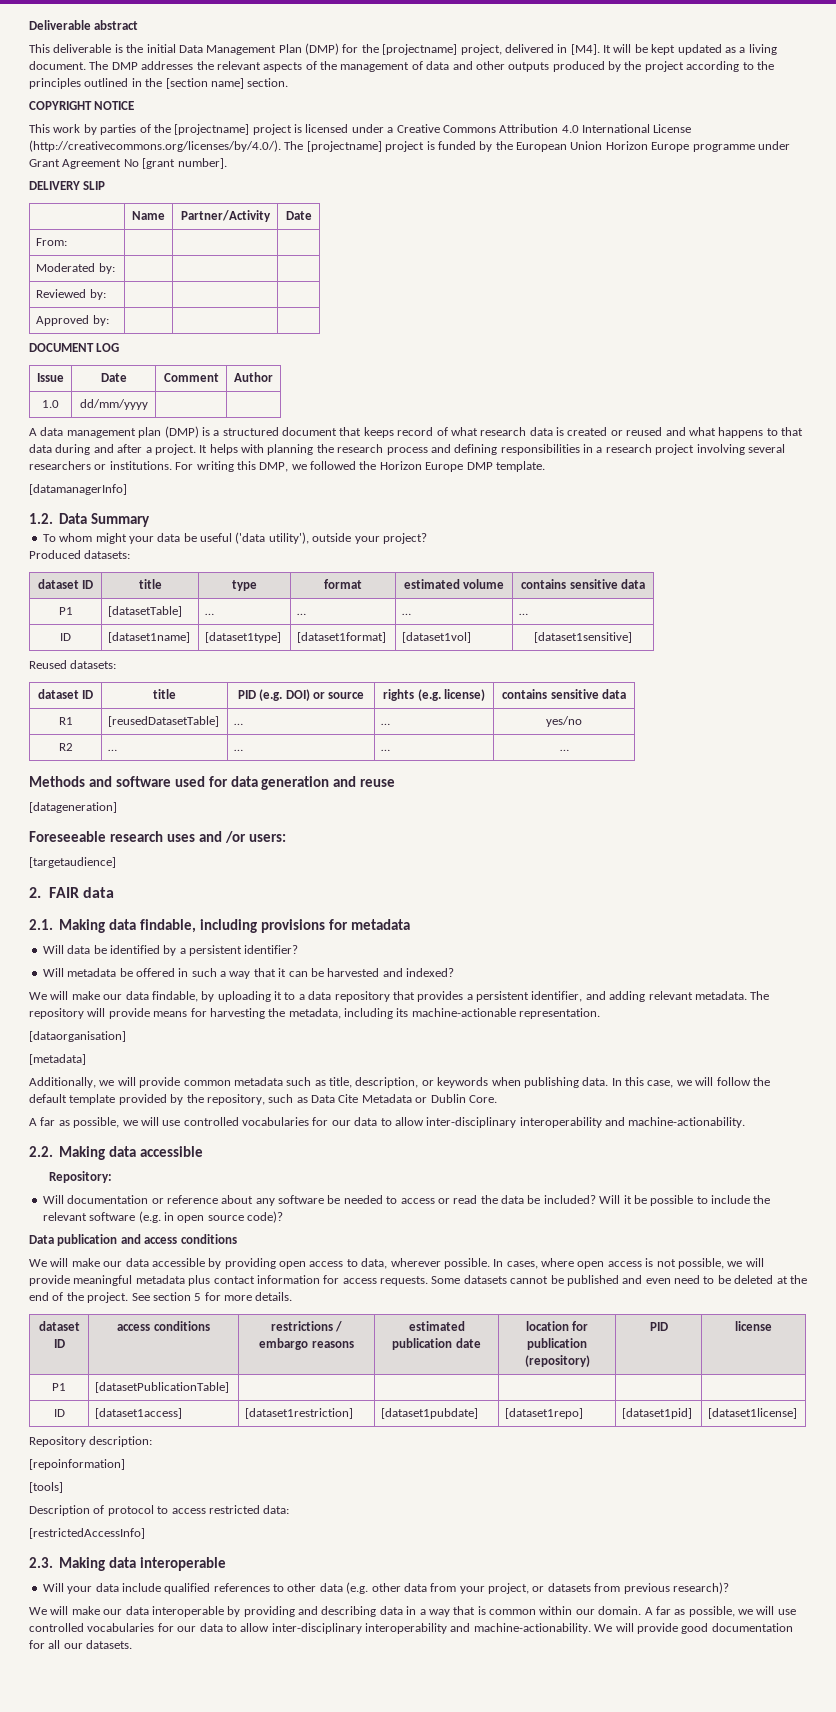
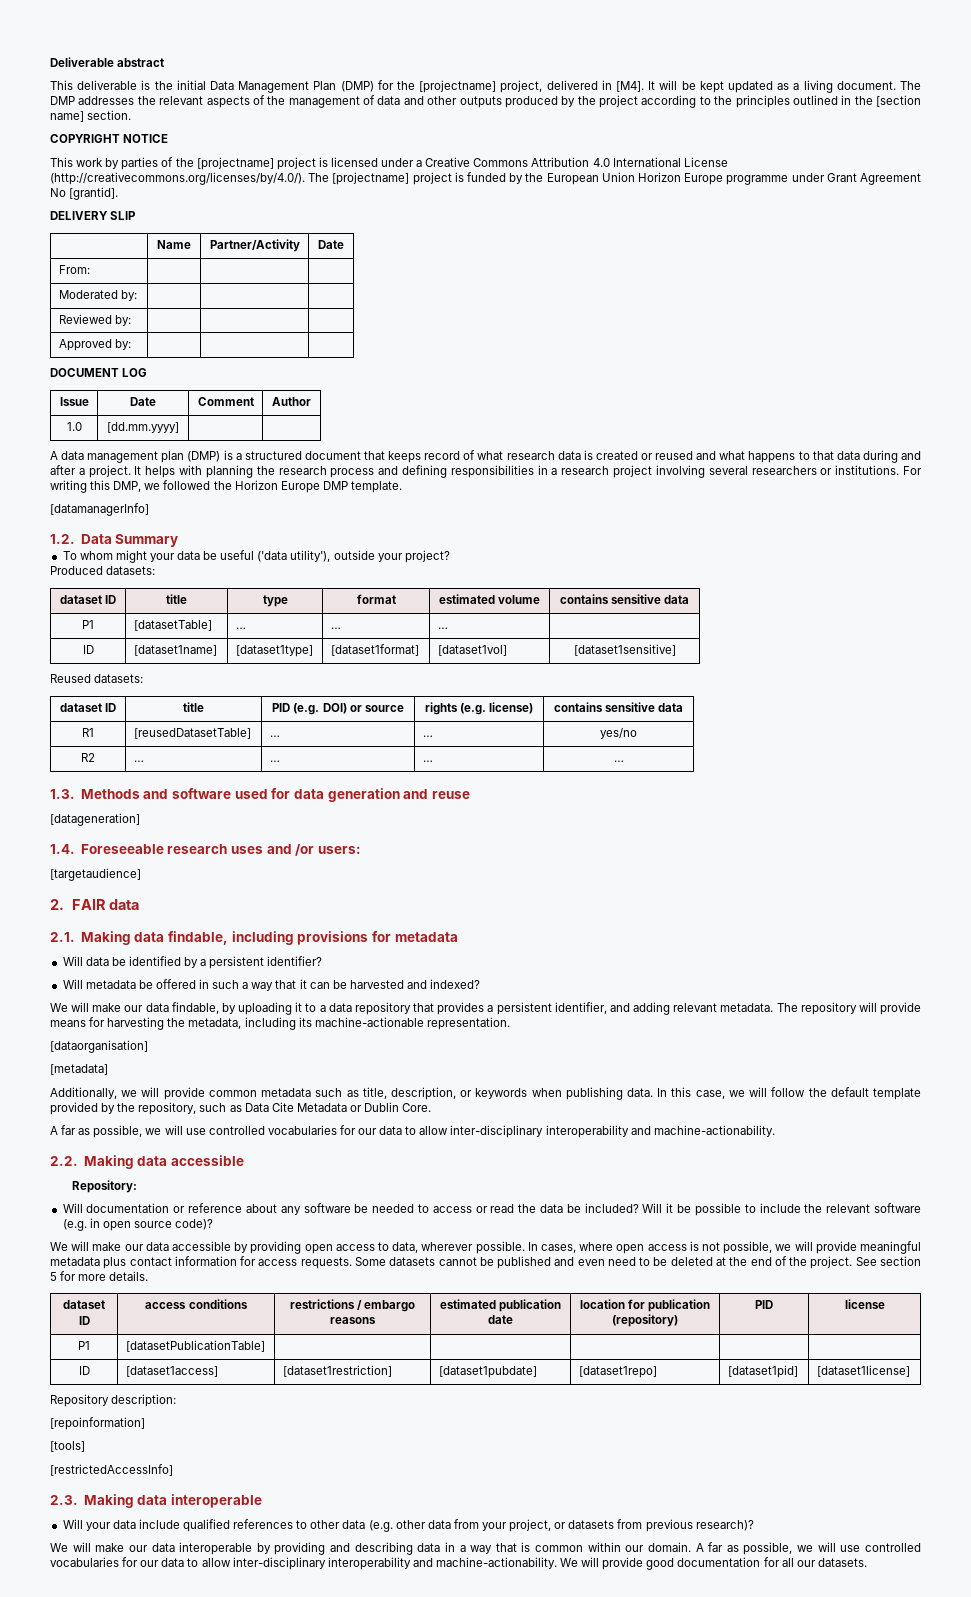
- This work by parties of the [projectname] project is licensed under a Creative Commons Attribution 4.0 International License (http://creativecommons.org/licenses/by/4.0/). The [projectname] project is funded by the European Union Horizon Europe programme under Grant Agreement No [grant number].
+ This work by parties of the [projectname] project is licensed under a Creative Commons Attribution 4.0 International License (http://creativecommons.org/licenses/by/4.0/). The [projectname] project is funded by the European Union Horizon Europe programme under Grant Agreement No [grantid].
- 1.0 | dd/mm/yyyy | |
+ 1.0 | [dd.mm.yyyy] | |
- P1 | [datasetTable] | … | … | … | …
+ P1 | [datasetTable] | … | … | … |
- Methods and software used for data generation and reuse
+ 1.3. Methods and software used for data generation and reuse
- Foreseeable research uses and /or users:
+ 1.4. Foreseeable research uses and /or users:
- Data publication and access conditions
- Description of protocol to access restricted data:

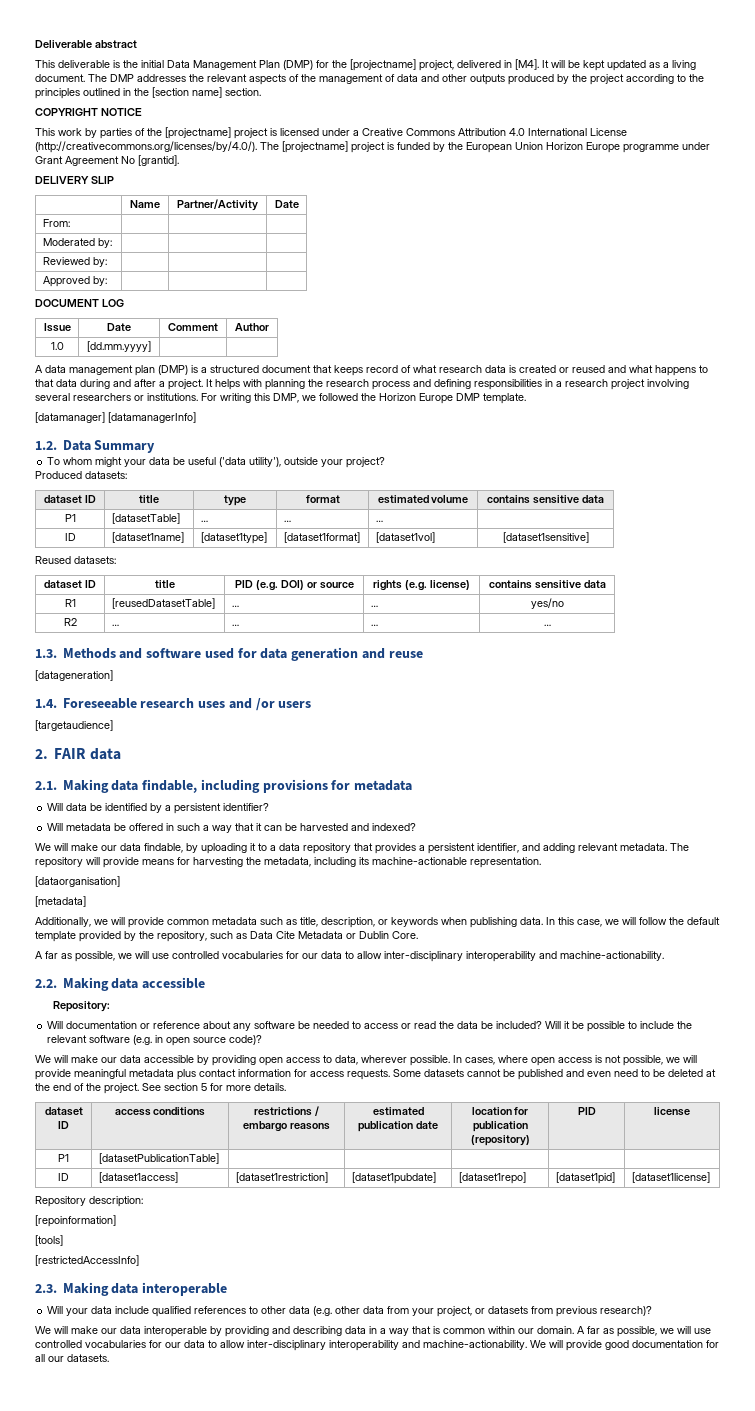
- [datamanagerInfo]
+ [datamanager] [datamanagerInfo]
- 1.4. Foreseeable research uses and /or users:
+ 1.4. Foreseeable research uses and /or users

